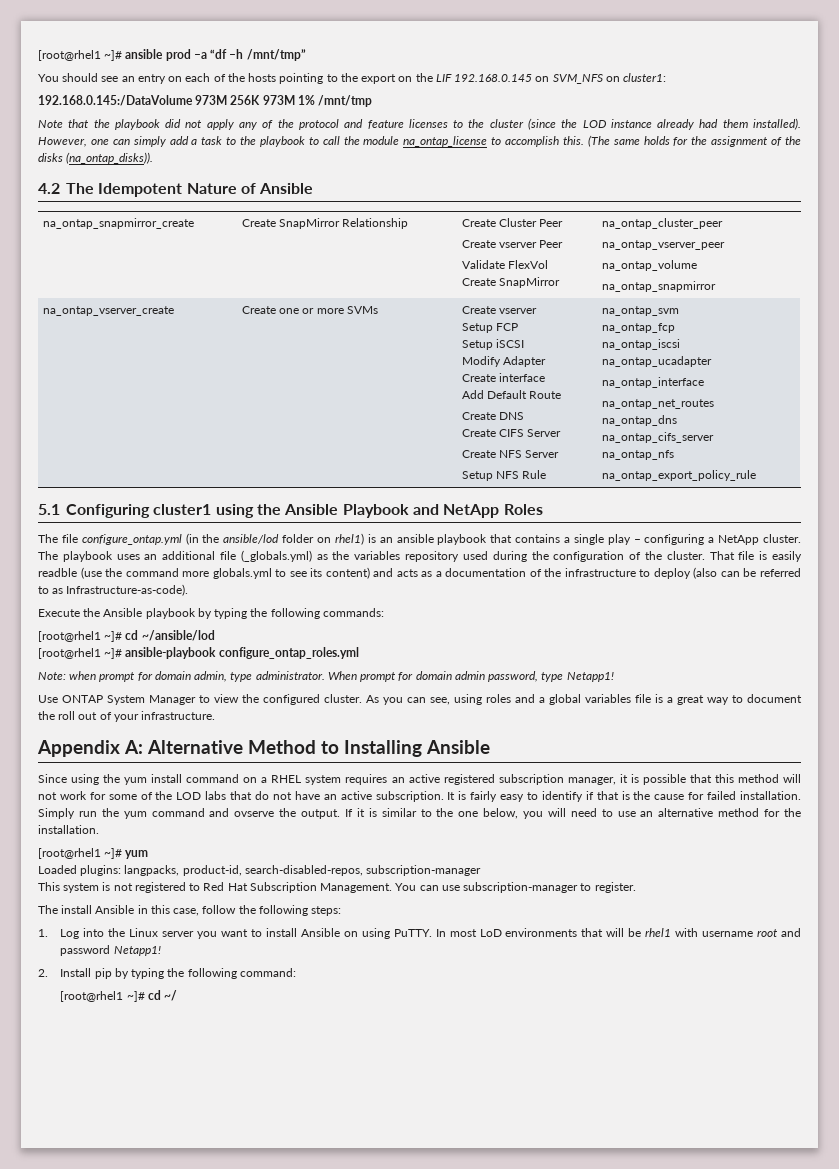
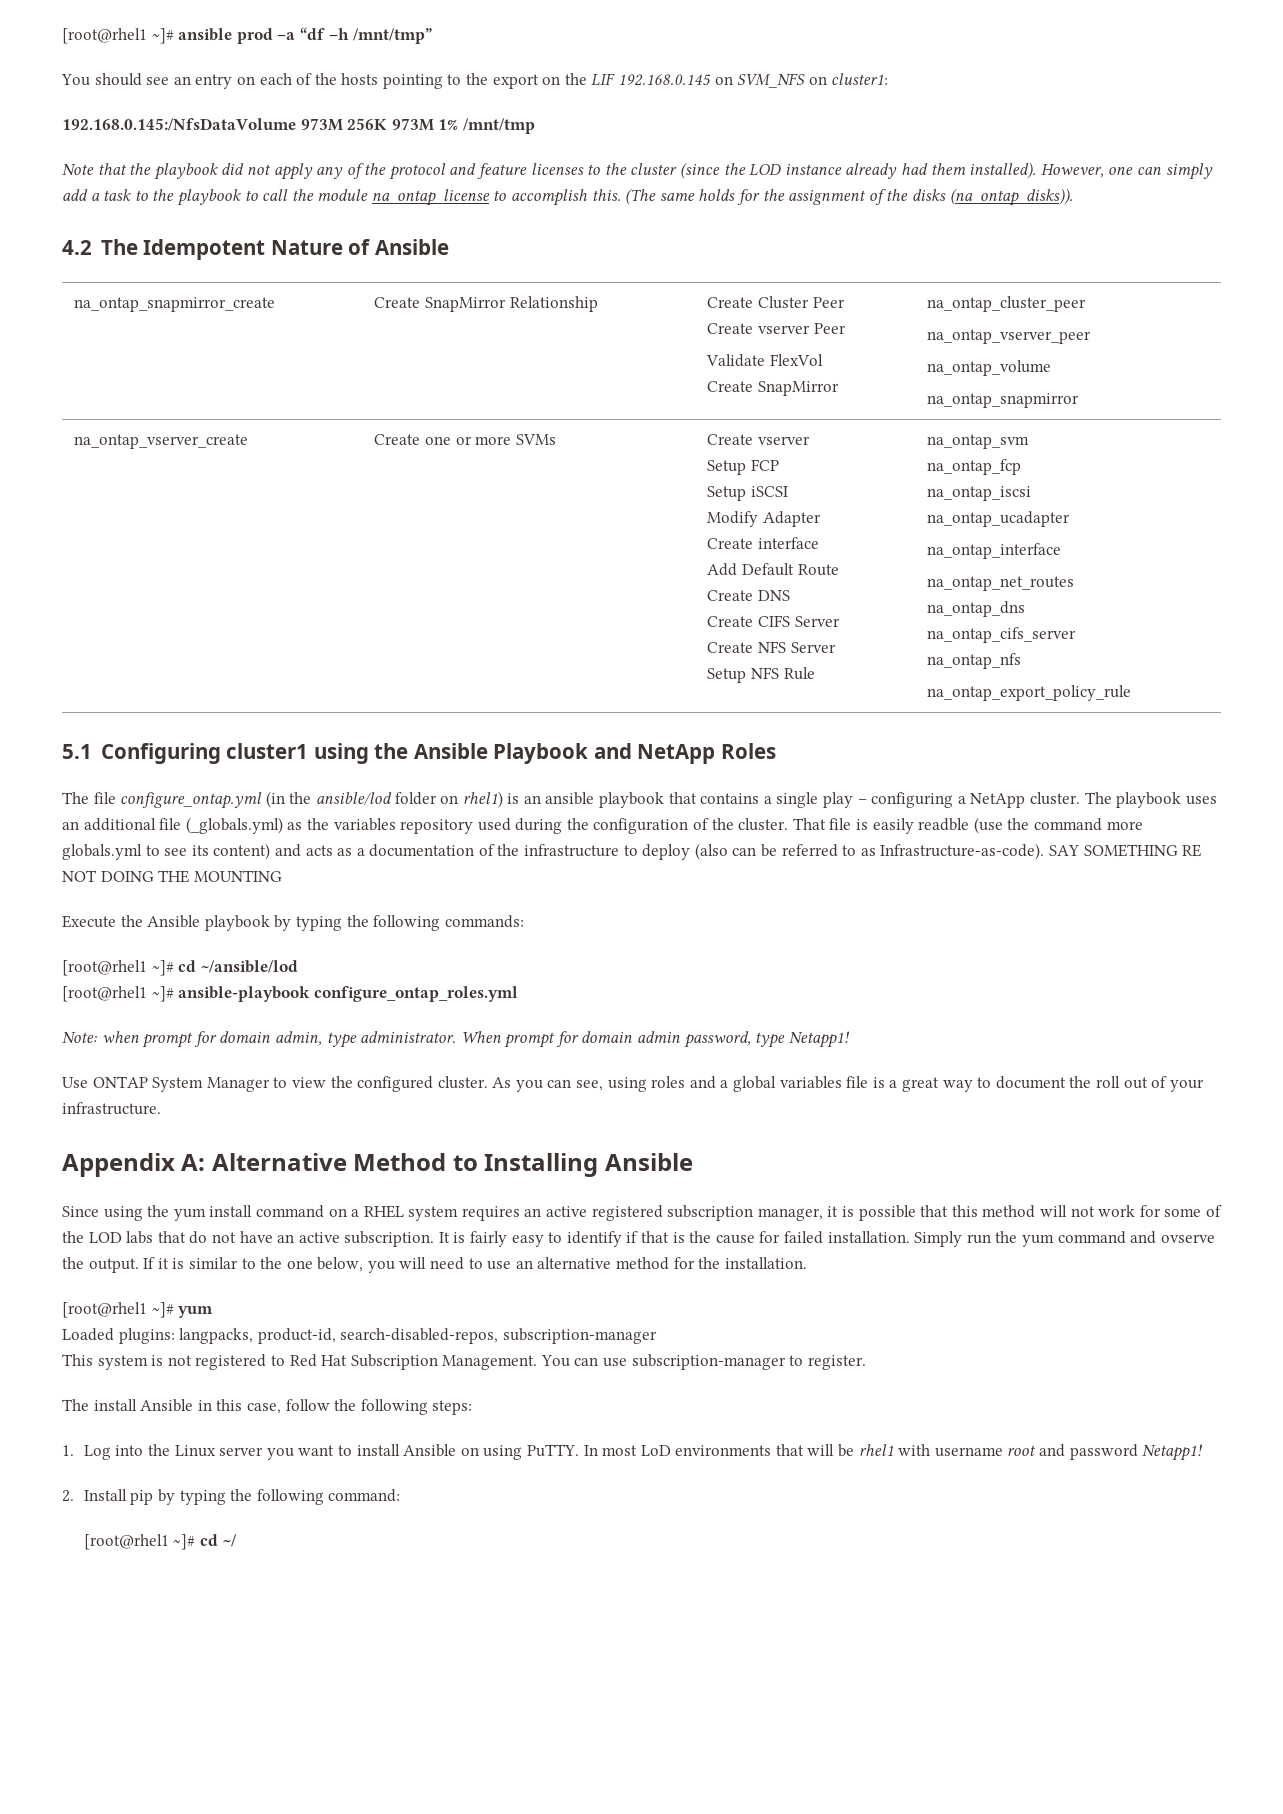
- 192.168.0.145:/DataVolume 973M 256K 973M 1% /mnt/tmp
+ 192.168.0.145:/NfsDataVolume 973M 256K 973M 1% /mnt/tmp
+ SAY SOMETHING RE NOT DOING THE MOUNTING

